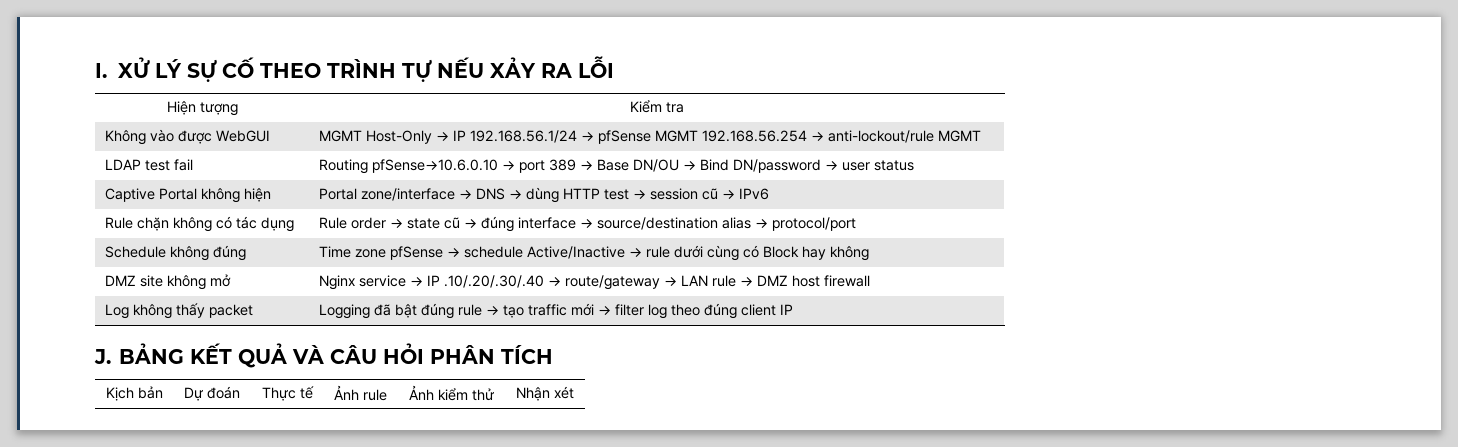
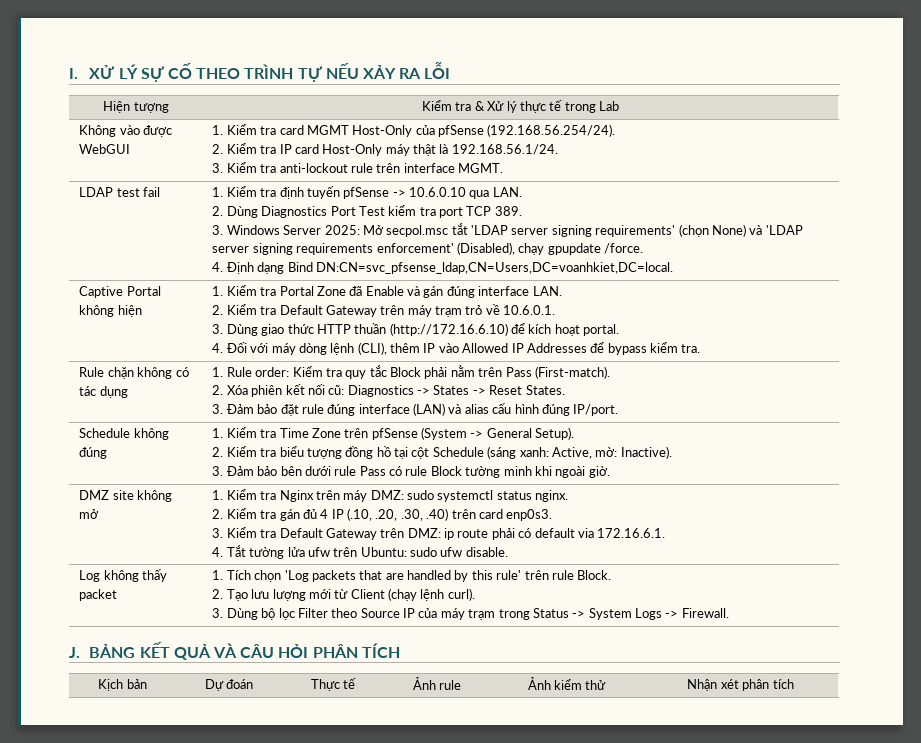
- Hiện tượng | Kiểm tra
- Không vào được WebGUI | MGMT Host-Only → IP 192.168.56.1/24 → pfSense MGMT 192.168.56.254 → anti-lockout/rule MGMT
- LDAP test fail | Routing pfSense→10.6.0.10 → port 389 → Base DN/OU → Bind DN/password → user status
- Captive Portal không hiện | Portal zone/interface → DNS → dùng HTTP test → session cũ → IPv6
+ Hiện tượng | Kiểm tra & Xử lý thực tế trong Lab
+ Không vào được WebGUI | 1. Kiểm tra card MGMT Host-Only của pfSense (192.168.56.254/24).
+ 2. Kiểm tra IP card Host-Only máy thật là 192.168.56.1/24.
+ 3. Kiểm tra anti-lockout rule trên interface MGMT.
+ LDAP test fail | 1. Kiểm tra định tuyến pfSense -> 10.6.0.10 qua LAN.
+ 2. Dùng Diagnostics Port Test kiểm tra port TCP 389.
+ 3. Windows Server 2025: Mở secpol.msc tắt 'LDAP server signing requirements' (chọn None) và 'LDAP server signing requirements enforcement' (Disabled), chạy gpupdate /force.
+ 4. Định dạng Bind DN:CN=svc_pfsense_ldap,CN=Users,DC=voanhkiet,DC=local.
+ Captive Portal không hiện | 1. Kiểm tra Portal Zone đã Enable và gán đúng interface LAN.
+ 2. Kiểm tra Default Gateway trên máy trạm trỏ về 10.6.0.1.
+ 3. Dùng giao thức HTTP thuần (http://172.16.6.10) để kích hoạt portal.
+ 4. Đối với máy dòng lệnh (CLI), thêm IP vào Allowed IP Addresses để bypass kiểm tra.
- Rule order → state cũ → đúng interface → source/destination alias → protocol/port
- Schedule không đúng | Time zone pfSense → schedule Active/Inactive → rule dưới cùng có Block hay không
- DMZ site không mở | Nginx service → IP .10/.20/.30/.40 → route/gateway → LAN rule → DMZ host firewall
- Log không thấy packet | Logging đã bật đúng rule → tạo traffic mới → filter log theo đúng client IP
+ 1. Rule order: Kiểm tra quy tắc Block phải nằm trên Pass (First-match).
+ 2. Xóa phiên kết nối cũ: Diagnostics -> States -> Reset States.
+ 3. Đảm bảo đặt rule đúng interface (LAN) và alias cấu hình đúng IP/port.
+ Schedule không đúng | 1. Kiểm tra Time Zone trên pfSense (System -> General Setup).
+ 2. Kiểm tra biểu tượng đồng hồ tại cột Schedule (sáng xanh: Active, mờ: Inactive).
+ 3. Đảm bảo bên dưới rule Pass có rule Block tường minh khi ngoài giờ.
+ DMZ site không mở | 1. Kiểm tra Nginx trên máy DMZ: sudo systemctl status nginx.
+ 2. Kiểm tra gán đủ 4 IP (.10, .20, .30, .40) trên card enp0s3.
+ 3. Kiểm tra Default Gateway trên DMZ: ip route phải có default via 172.16.6.1.
+ 4. Tắt tường lửa ufw trên Ubuntu: sudo ufw disable.
+ Log không thấy packet | 1. Tích chọn 'Log packets that are handled by this rule' trên rule Block.
+ 2. Tạo lưu lượng mới từ Client (chạy lệnh curl).
+ 3. Dùng bộ lọc Filter theo Source IP của máy trạm trong Status -> System Logs -> Firewall.
- Kịch bản | Dự đoán | Thực tế | Ảnh rule | Ảnh kiểm thử | Nhận xét
+ Kịch bản | Dự đoán | Thực tế | Ảnh rule | Ảnh kiểm thử | Nhận xét phân tích

